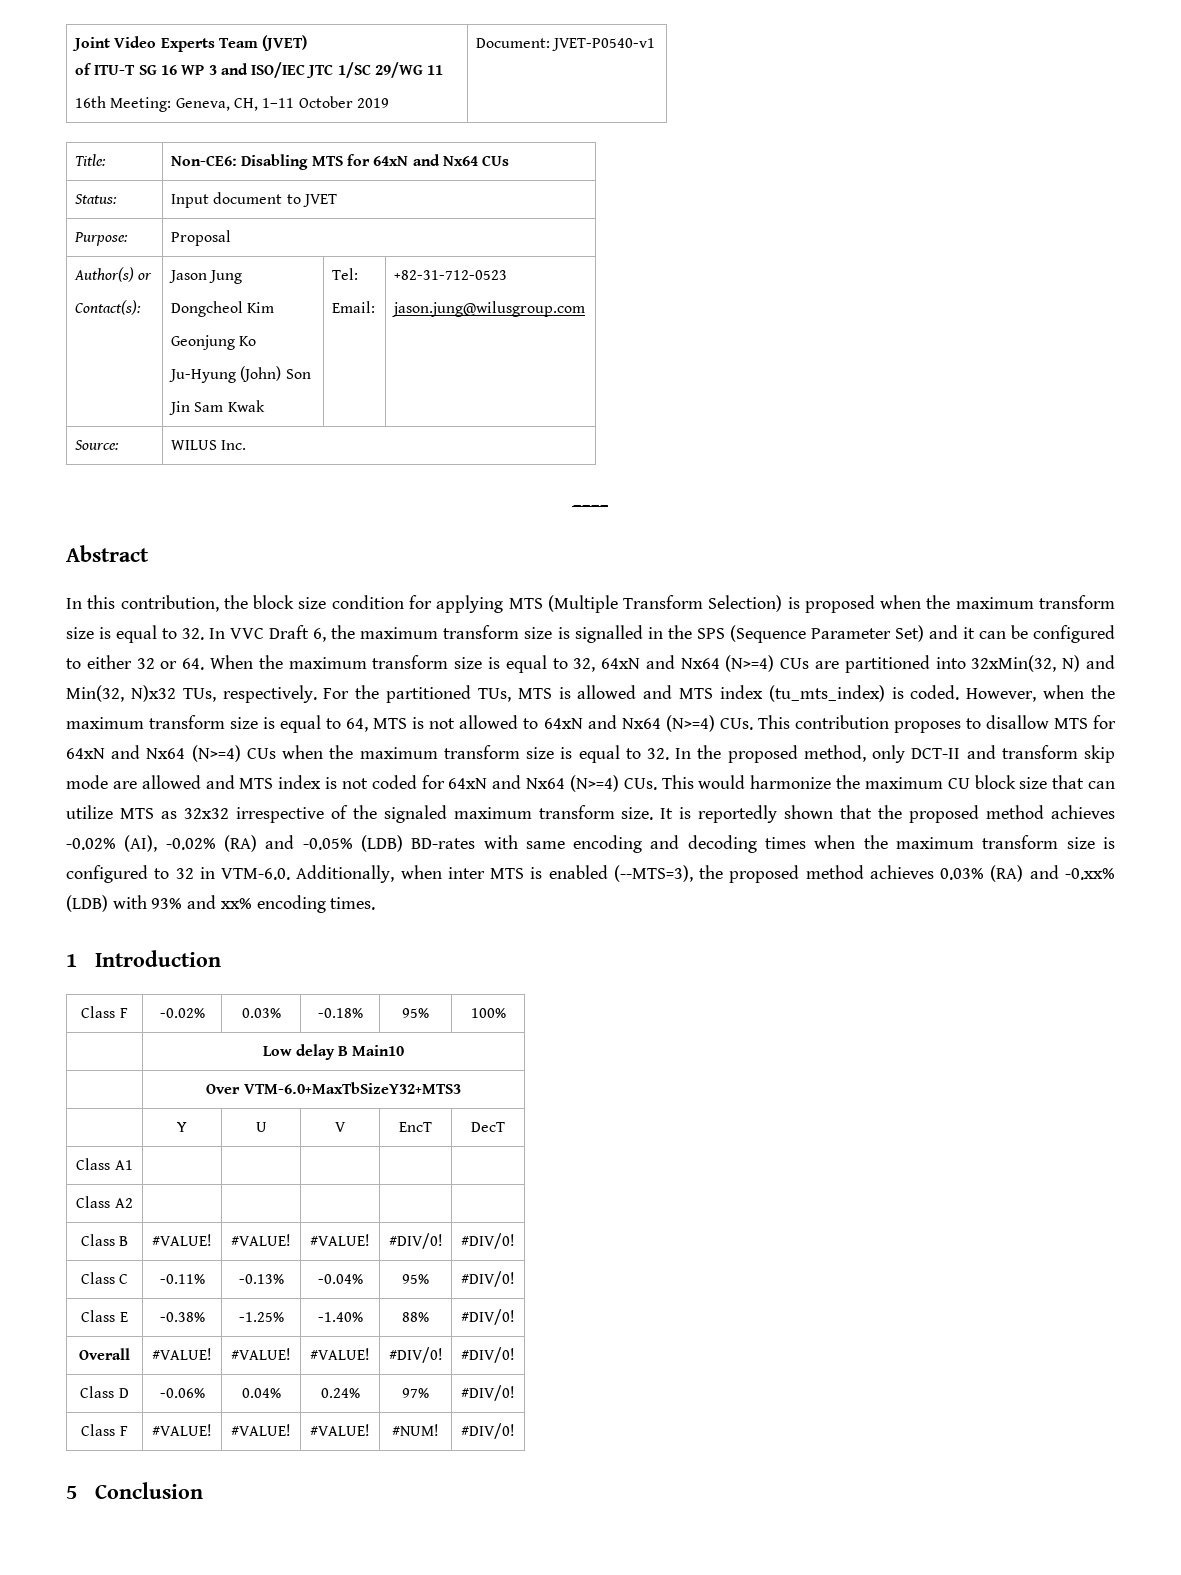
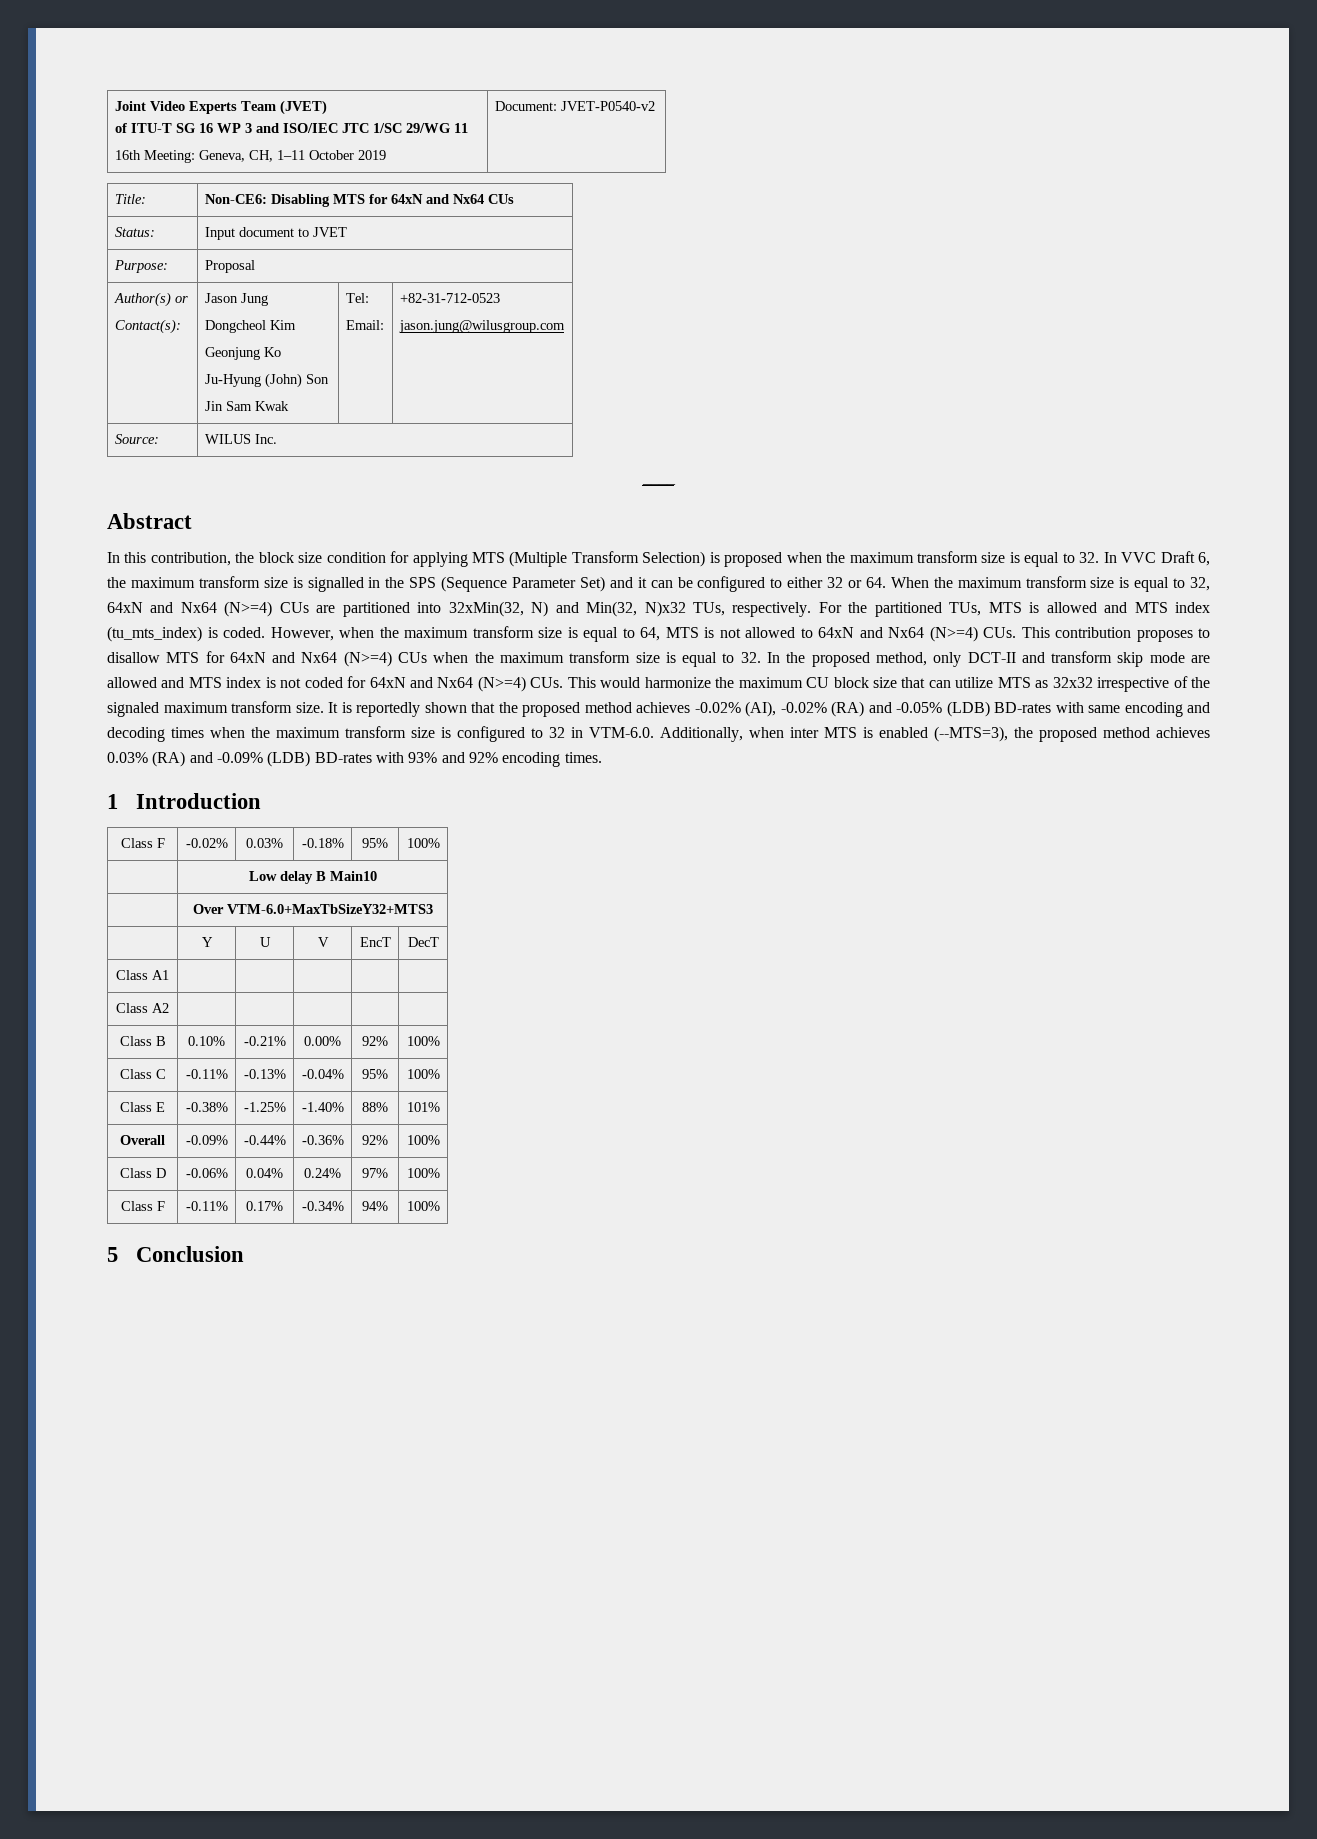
  Joint Video Experts Team (JVET)
  of ITU-T SG 16 WP 3 and ISO/IEC JTC 1/SC 29/WG 11
- 16th Meeting: Geneva, CH, 1–11 October 2019 | Document: JVET-P0540-v1
+ 16th Meeting: Geneva, CH, 1–11 October 2019 | Document: JVET-P0540-v2
- It is reportedly shown that the proposed method achieves -0.02% (AI), -0.02% (RA) and -0.05% (LDB) BD-rates with same encoding and decoding times when the maximum transform size is configured to 32 in VTM-6.0. Additionally, when inter MTS is enabled (--MTS=3), the proposed method achieves 0.03% (RA) and -0.xx% (LDB) with 93% and xx% encoding times.
+ It is reportedly shown that the proposed method achieves -0.02% (AI), -0.02% (RA) and -0.05% (LDB) BD-rates with same encoding and decoding times when the maximum transform size is configured to 32 in VTM-6.0. Additionally, when inter MTS is enabled (--MTS=3), the proposed method achieves 0.03% (RA) and -0.09% (LDB) BD-rates with 93% and 92% encoding times.
- Class B | #VALUE! | #VALUE! | #VALUE! | #DIV/0! | #DIV/0!
+ Class B | 0.10% | -0.21% | 0.00% | 92% | 100%
- Class C | -0.11% | -0.13% | -0.04% | 95% | #DIV/0!
+ Class C | -0.11% | -0.13% | -0.04% | 95% | 100%
- Class E | -0.38% | -1.25% | -1.40% | 88% | #DIV/0!
+ Class E | -0.38% | -1.25% | -1.40% | 88% | 101%
- Overall | #VALUE! | #VALUE! | #VALUE! | #DIV/0! | #DIV/0!
+ Overall | -0.09% | -0.44% | -0.36% | 92% | 100%
- Class D | -0.06% | 0.04% | 0.24% | 97% | #DIV/0!
- Class F | #VALUE! | #VALUE! | #VALUE! | #NUM! | #DIV/0!
+ Class D | -0.06% | 0.04% | 0.24% | 97% | 100%
+ Class F | -0.11% | 0.17% | -0.34% | 94% | 100%

